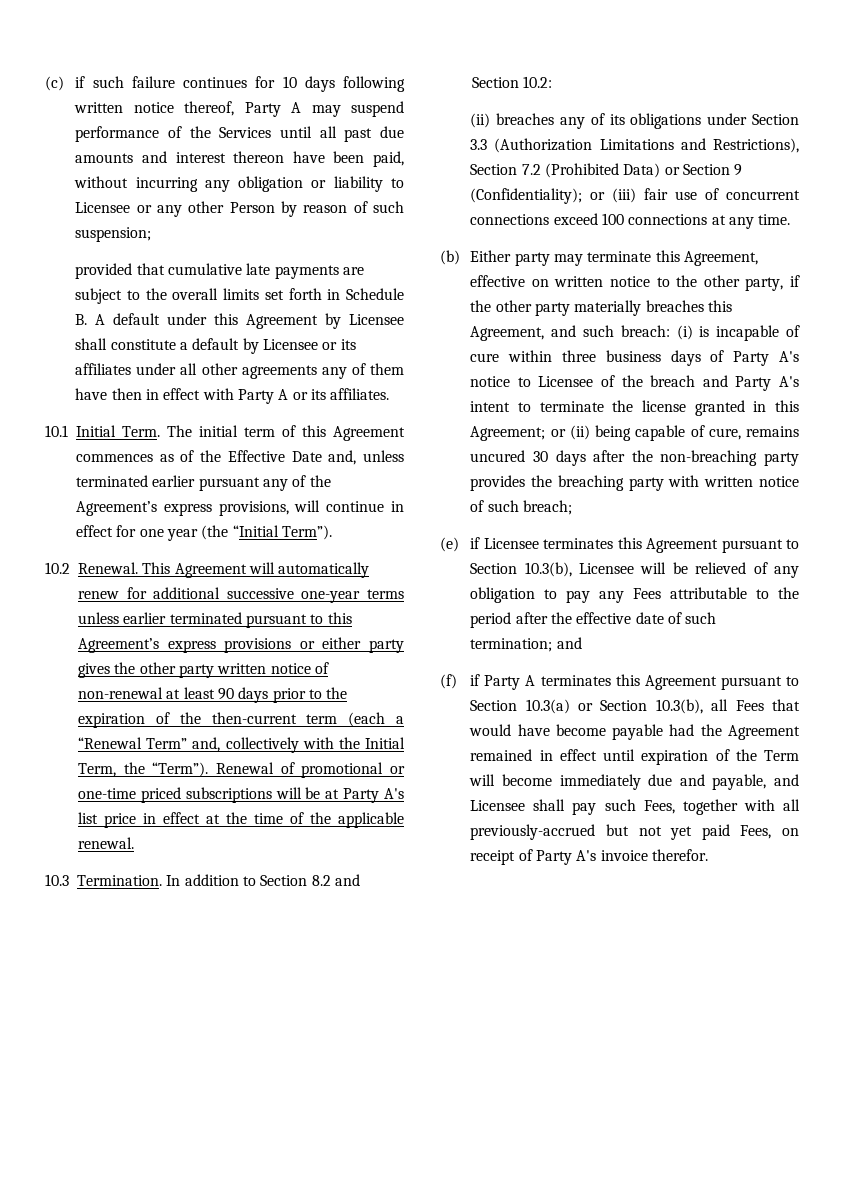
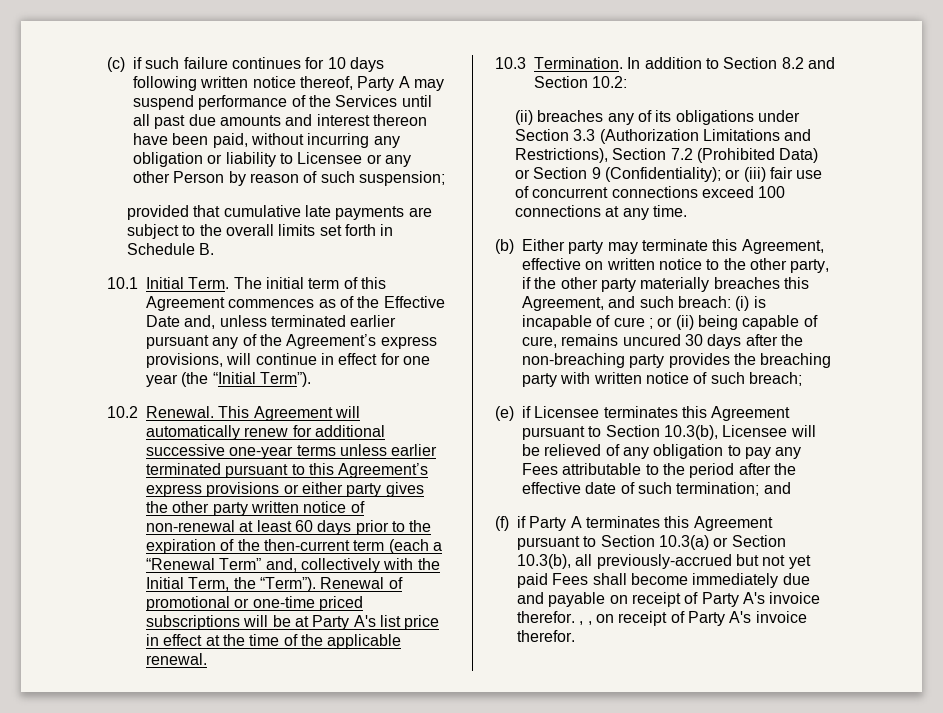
- provided that cumulative late payments are subject to the overall limits set forth in Schedule B. A default under this Agreement by Licensee shall constitute a default by Licensee or its affiliates under all other agreements any of them have then in effect with Party A or its affiliates.
+ provided that cumulative late payments are subject to the overall limits set forth in Schedule B.
- This Agreement will automatically renew for additional successive one-year terms unless earlier terminated pursuant to this Agreement’s express provisions or either party gives the other party written notice of non-renewal at least 90 days prior to the expiration of the then-current term (each a “Renewal Term” and, collectively with the Initial Term, the “Term”).
+ This Agreement will automatically renew for additional successive one-year terms unless earlier terminated pursuant to this Agreement’s express provisions or either party gives the other party written notice of non-renewal at least 60 days prior to the expiration of the then-current term (each a “Renewal Term” and, collectively with the Initial Term, the “Term”).
- (b) Either party may terminate this Agreement, effective on written notice to the other party, if the other party materially breaches this Agreement, and such breach: (i) is incapable of cure within three business days of Party A's notice to Licensee of the breach and Party A's intent to terminate the license granted in this Agreement; or (ii) being capable of cure, remains uncured 30 days after the non-breaching party provides the breaching party with written notice of such breach;
+ (b) Either party may terminate this Agreement, effective on written notice to the other party, if the other party materially breaches this Agreement, and such breach: (i) is incapable of cure ; or (ii) being capable of cure, remains uncured 30 days after the non-breaching party provides the breaching party with written notice of such breach;
- (f) if Party A terminates this Agreement pursuant to Section 10.3(a) or Section 10.3(b), all Fees that would have become payable had the Agreement remained in effect until expiration of the Term will become immediately due and payable, and Licensee shall pay such Fees, together with all previously-accrued but not yet paid Fees, on receipt of Party A's invoice therefor.
+ (f) if Party A terminates this Agreement pursuant to Section 10.3(a) or Section 10.3(b), all previously-accrued but not yet paid Fees shall become immediately due and payable on receipt of Party A's invoice therefor. , , on receipt of Party A's invoice therefor.

